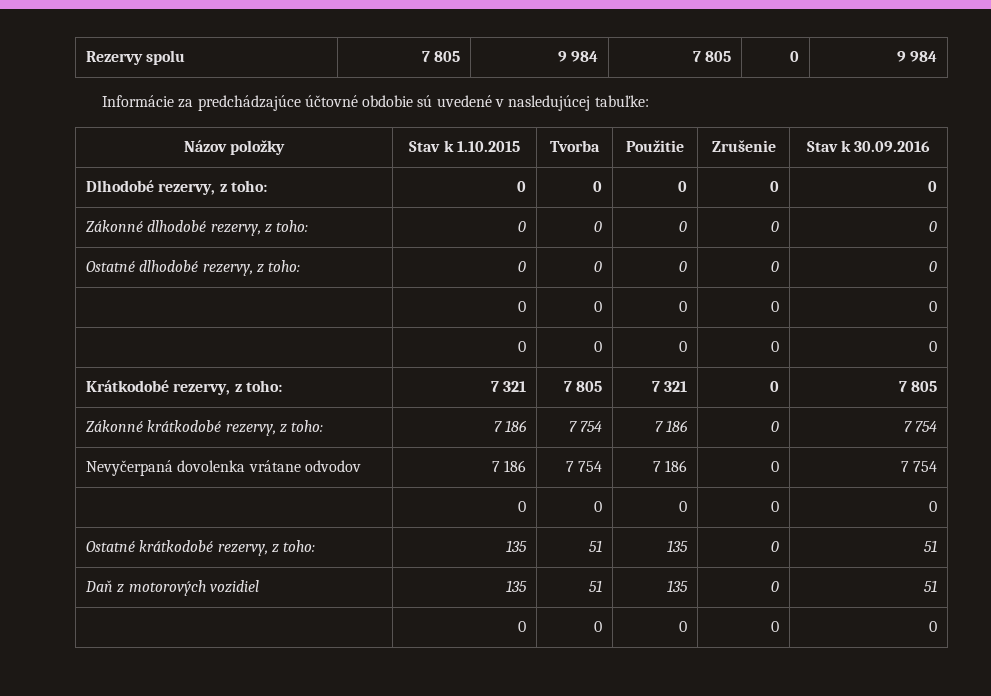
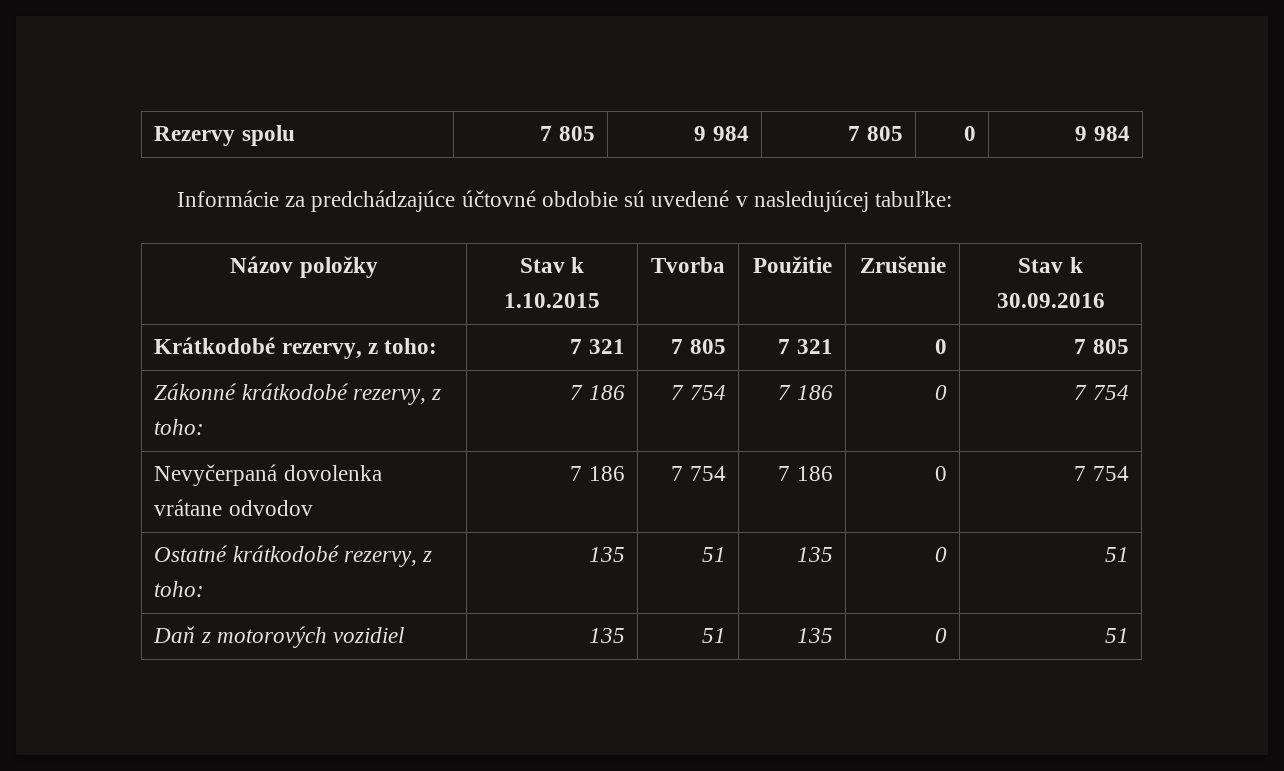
- Dlhodobé rezervy, z toho: | 0 | 0 | 0 | 0 | 0
- Zákonné dlhodobé rezervy, z toho: | 0 | 0 | 0 | 0 | 0
- Ostatné dlhodobé rezervy, z toho: | 0 | 0 | 0 | 0 | 0
- | 0 | 0 | 0 | 0 | 0
- | 0 | 0 | 0 | 0 | 0
  Nevyčerpaná dovolenka vrátane odvodov | 7 186 | 7 754 | 7 186 | 0 | 7 754
- | 0 | 0 | 0 | 0 | 0
  Daň z motorových vozidiel | 135 | 51 | 135 | 0 | 51
- | 0 | 0 | 0 | 0 | 0

